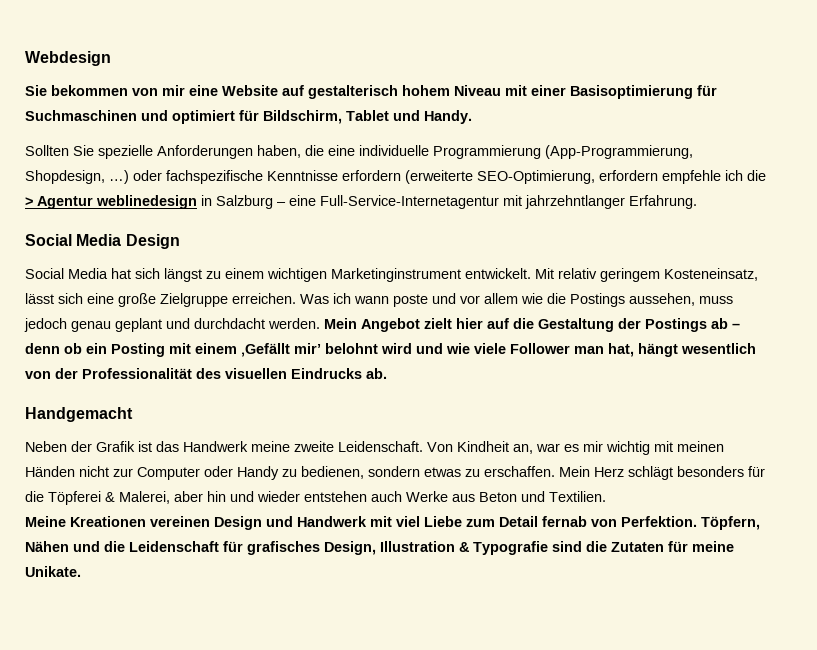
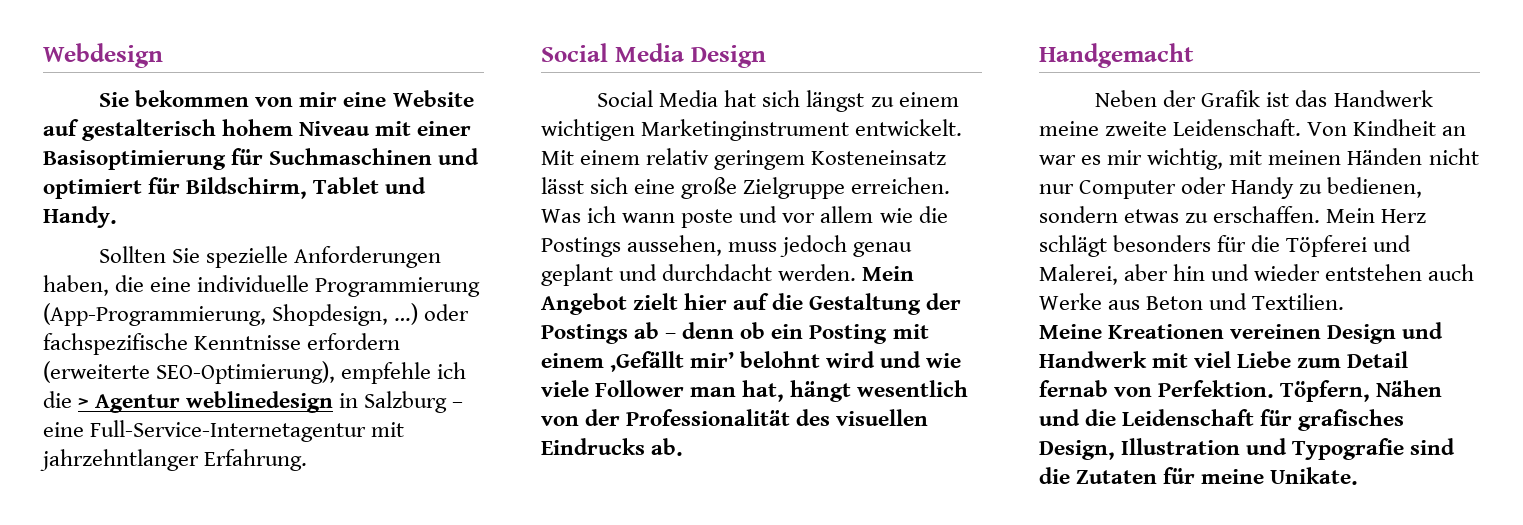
- Sollten Sie spezielle Anforderungen haben, die eine individuelle Programmierung (App-Programmierung, Shopdesign, …) oder fachspezifische Kenntnisse erfordern (erweiterte SEO-Optimierung, erfordern empfehle ich die > Agentur weblinedesign in Salzburg – eine Full-Service-Internetagentur mit jahrzehntlanger Erfahrung.
+ Sollten Sie spezielle Anforderungen haben, die eine individuelle Programmierung (App-Programmierung, Shopdesign, …) oder fachspezifische Kenntnisse erfordern (erweiterte SEO-Optimierung), empfehle ich die > Agentur weblinedesign in Salzburg – eine Full-Service-Internetagentur mit jahrzehntlanger Erfahrung.
- Mit relativ geringem Kosteneinsatz, lässt sich eine große Zielgruppe erreichen.
+ Mit einem relativ geringem Kosteneinsatz lässt sich eine große Zielgruppe erreichen.
- Von Kindheit an, war es mir wichtig mit meinen Händen nicht zur Computer oder Handy zu bedienen, sondern etwas zu erschaffen.
+ Von Kindheit an war es mir wichtig, mit meinen Händen nicht nur Computer oder Handy zu bedienen, sondern etwas zu erschaffen.
- Mein Herz schlägt besonders für die Töpferei & Malerei, aber hin und wieder entstehen auch Werke aus Beton und Textilien.
+ Mein Herz schlägt besonders für die Töpferei und Malerei, aber hin und wieder entstehen auch Werke aus Beton und Textilien.
- Töpfern, Nähen und die Leidenschaft für grafisches Design, Illustration & Typografie sind die Zutaten für meine Unikate.
+ Töpfern, Nähen und die Leidenschaft für grafisches Design, Illustration und Typografie sind die Zutaten für meine Unikate.

